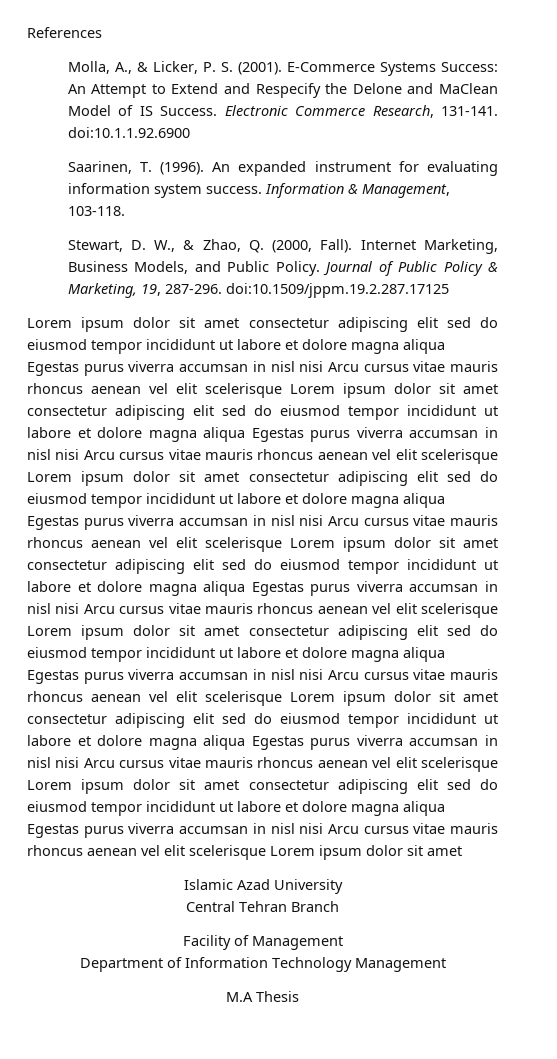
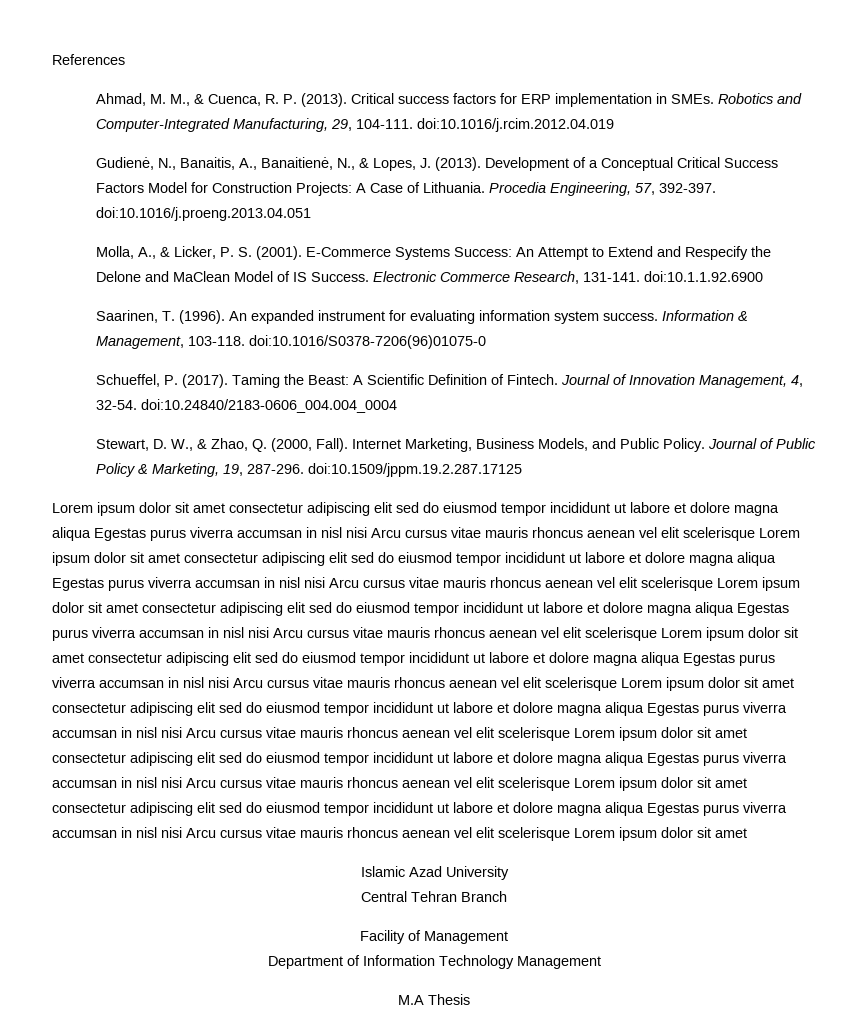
+ Ahmad, M. M., & Cuenca, R. P. (2013). Critical success factors for ERP implementation in SMEs. Robotics and Computer-Integrated Manufacturing, 29, 104-111. doi:10.1016/j.rcim.2012.04.019
+ Gudienė, N., Banaitis, A., Banaitienė, N., & Lopes, J. (2013). Development of a Conceptual Critical Success Factors Model for Construction Projects: A Case of Lithuania. Procedia Engineering, 57, 392-397. doi:10.1016/j.proeng.2013.04.051
- Information & Management, 103-118.
+ Information & Management, 103-118. doi:10.1016/S0378-7206(96)01075-0
+ Schueffel, P. (2017). Taming the Beast: A Scientific Definition of Fintech. Journal of Innovation Management, 4, 32-54. doi:10.24840/2183-0606_004.004_0004

